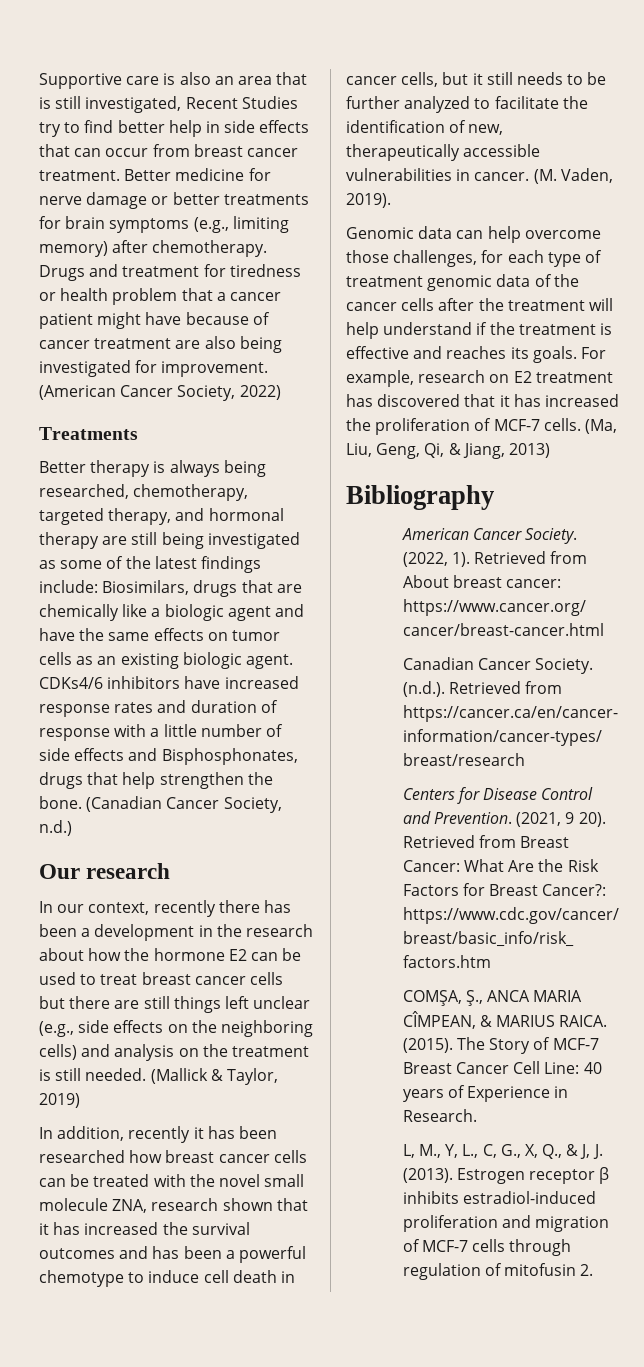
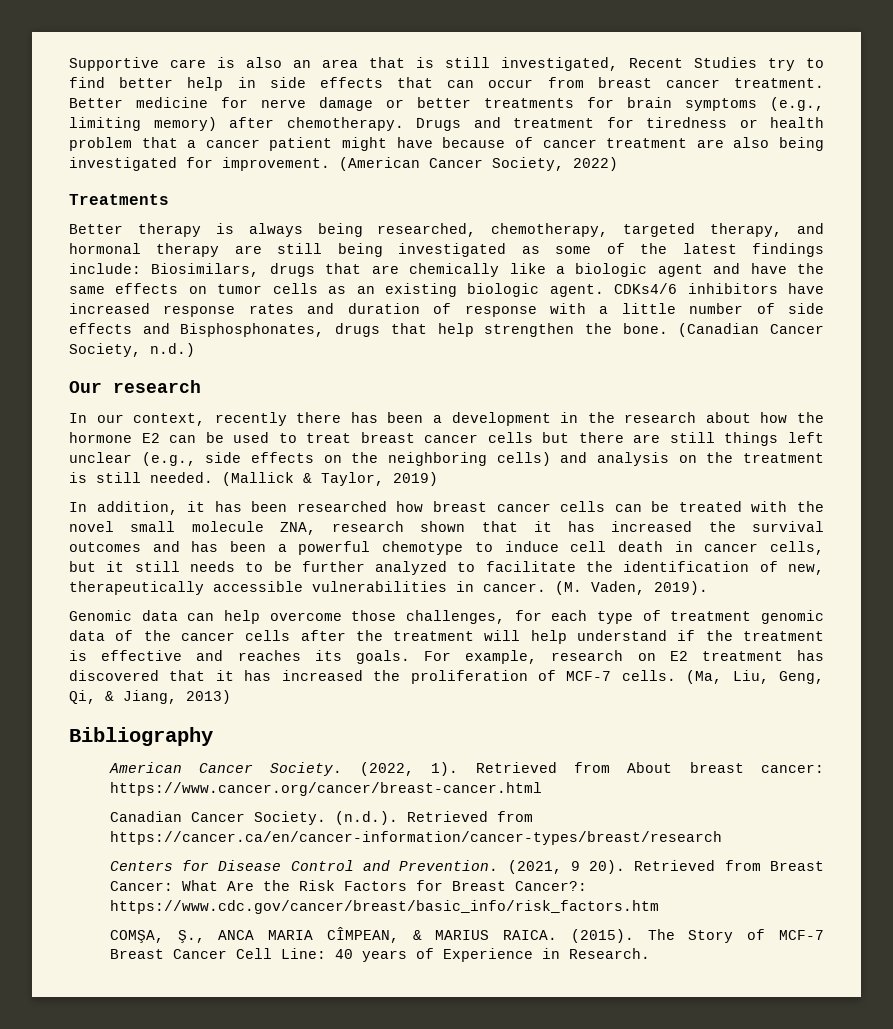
- In addition, recently it has been researched how breast cancer cells can be treated with the novel small molecule ZNA, research shown that it has increased the survival outcomes and has been a powerful chemotype to induce cell death in cancer cells, but it still needs to be further analyzed to facilitate the identification of new, therapeutically accessible vulnerabilities in cancer.
+ In addition, it has been researched how breast cancer cells can be treated with the novel small molecule ZNA, research shown that it has increased the survival outcomes and has been a powerful chemotype to induce cell death in cancer cells, but it still needs to be further analyzed to facilitate the identification of new, therapeutically accessible vulnerabilities in cancer.
- L, M., Y, L., C, G., X, Q., & J, J. (2013). Estrogen receptor β inhibits estradiol-induced proliferation and migration of MCF-7 cells through regulation of mitofusin 2.

